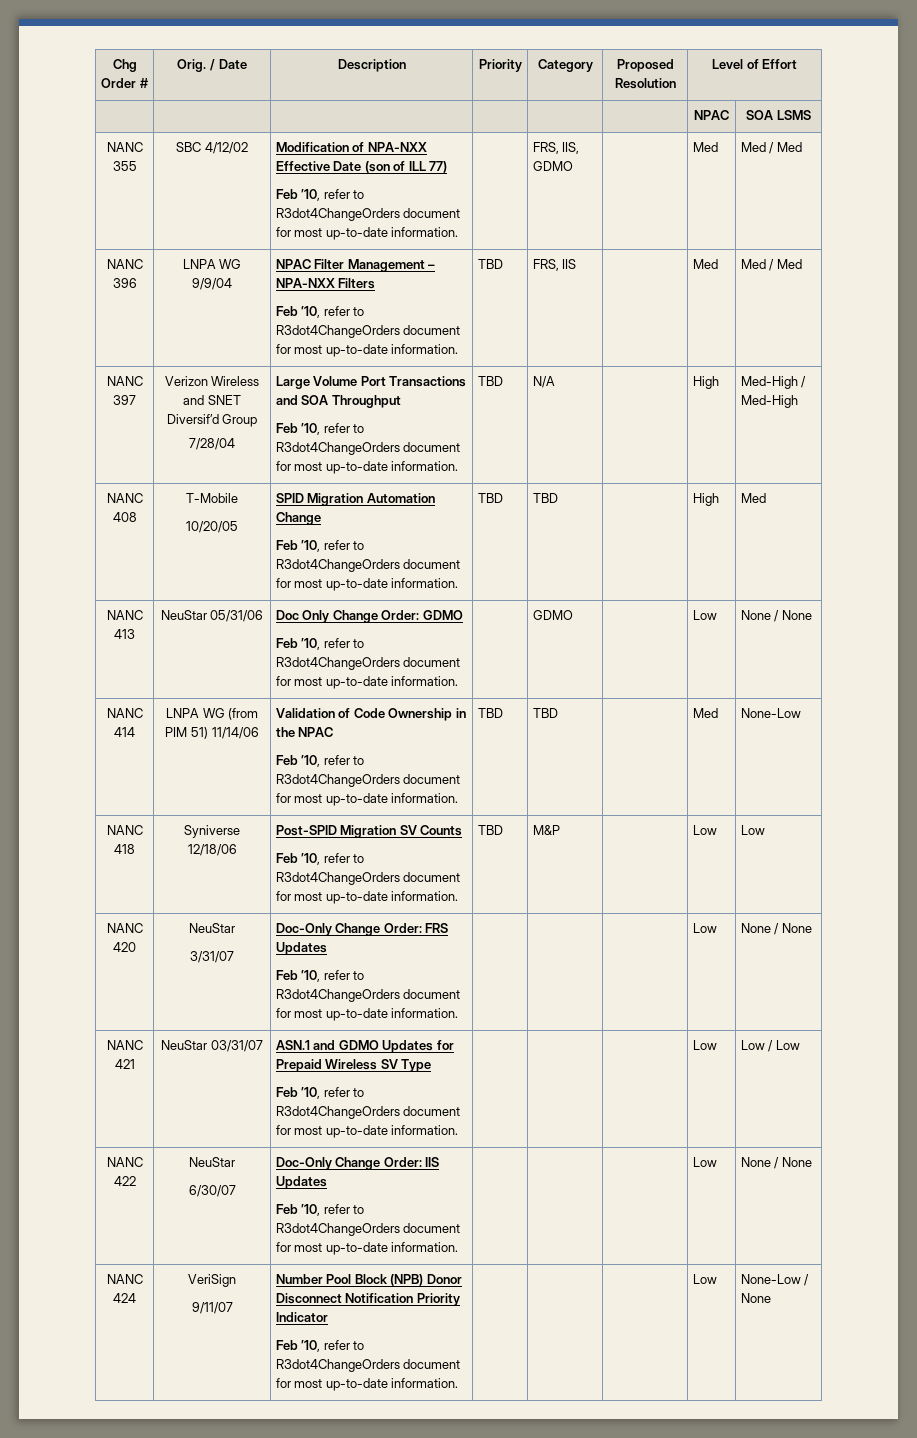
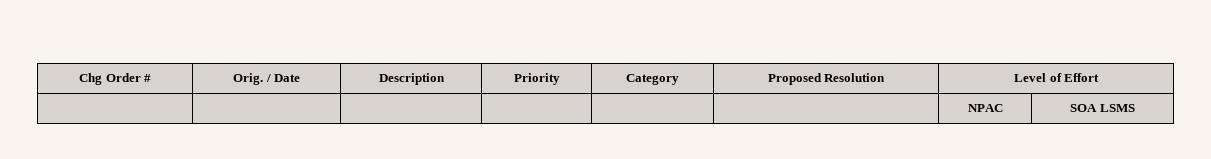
- NANC 355 | SBC 4/12/02 | Modification of NPA-NXX Effective Date (son of ILL 77)
- Feb ’10, refer to R3dot4ChangeOrders document for most up-to-date information. | | FRS, IIS, GDMO | | Med | Med / Med
- NANC 396 | LNPA WG
- 9/9/04 | NPAC Filter Management – NPA-NXX Filters
- Feb ’10, refer to R3dot4ChangeOrders document for most up-to-date information. | TBD | FRS, IIS | | Med | Med / Med
- NANC 397 | Verizon Wireless and SNET Diversif’d Group
- 7/28/04 | Large Volume Port Transactions and SOA Throughput
- Feb ’10, refer to R3dot4ChangeOrders document for most up-to-date information. | TBD | N/A | | High | Med-High / Med-High
- NANC 408 | T-Mobile
- 10/20/05 | SPID Migration Automation Change
- Feb ’10, refer to R3dot4ChangeOrders document for most up-to-date information. | TBD | TBD | | High | Med
- NANC 413 | NeuStar 05/31/06 | Doc Only Change Order: GDMO
- Feb ’10, refer to R3dot4ChangeOrders document for most up-to-date information. | | GDMO | | Low | None / None
- NANC 414 | LNPA WG (from PIM 51) 11/14/06 | Validation of Code Ownership in the NPAC
- Feb ’10, refer to R3dot4ChangeOrders document for most up-to-date information. | TBD | TBD | | Med | None-Low
- NANC 418 | Syniverse 12/18/06 | Post-SPID Migration SV Counts
- Feb ’10, refer to R3dot4ChangeOrders document for most up-to-date information. | TBD | M&P | | Low | Low
- NANC 420 | NeuStar
- 3/31/07 | Doc-Only Change Order: FRS Updates
- Feb ’10, refer to R3dot4ChangeOrders document for most up-to-date information. | | | | Low | None / None
- NANC 421 | NeuStar 03/31/07 | ASN.1 and GDMO Updates for Prepaid Wireless SV Type
- Feb ’10, refer to R3dot4ChangeOrders document for most up-to-date information. | | | | Low | Low / Low
- NANC 422 | NeuStar
- 6/30/07 | Doc-Only Change Order: IIS Updates
- Feb ’10, refer to R3dot4ChangeOrders document for most up-to-date information. | | | | Low | None / None
- NANC 424 | VeriSign
- 9/11/07 | Number Pool Block (NPB) Donor Disconnect Notification Priority Indicator
- Feb ’10, refer to R3dot4ChangeOrders document for most up-to-date information. | | | | Low | None-Low / None

